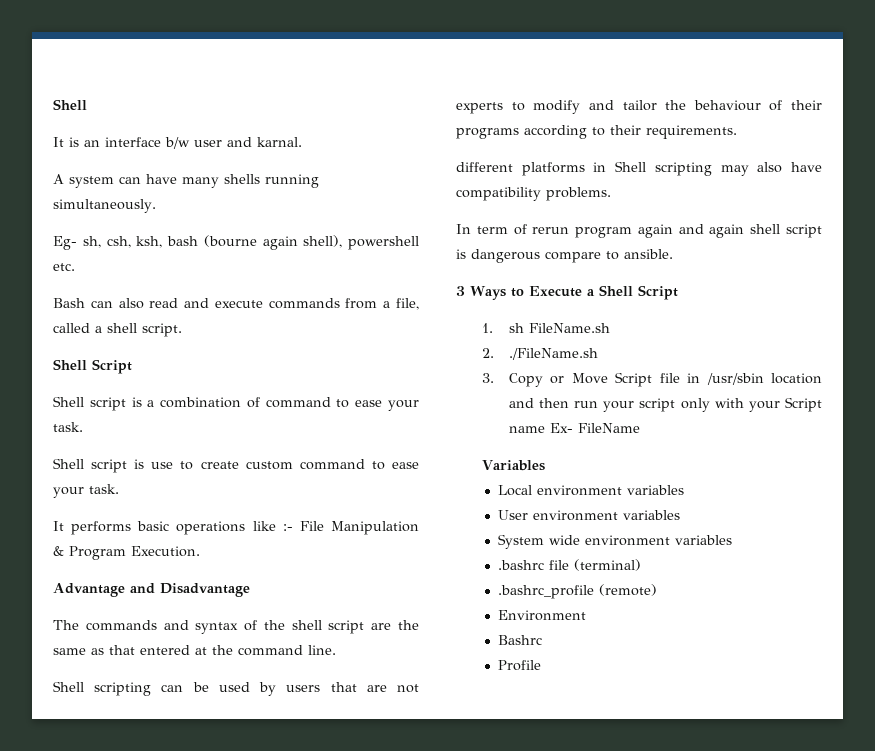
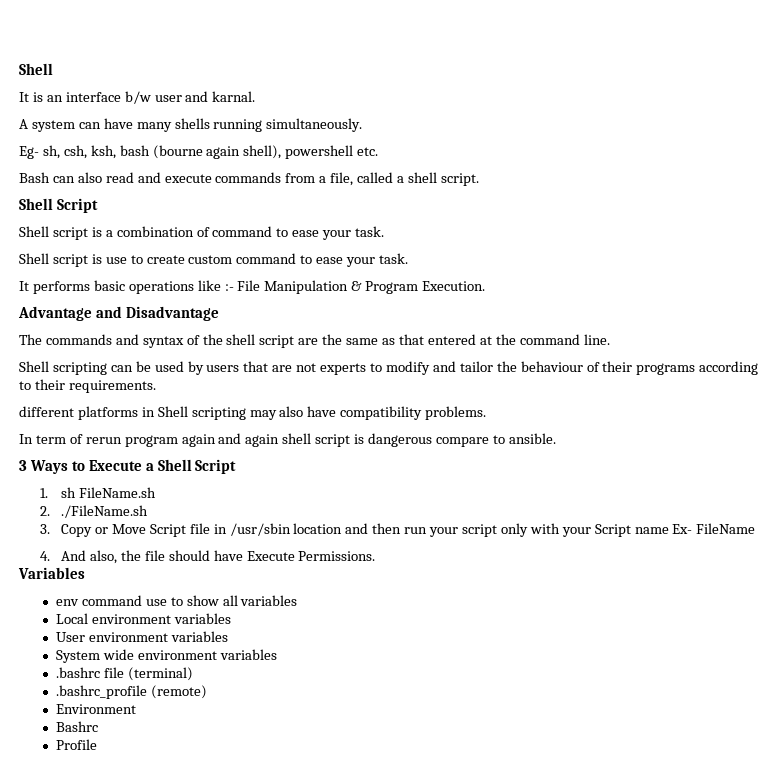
+ 4. And also, the file should have Execute Permissions.
  Variables
+ env command use to show all variables

